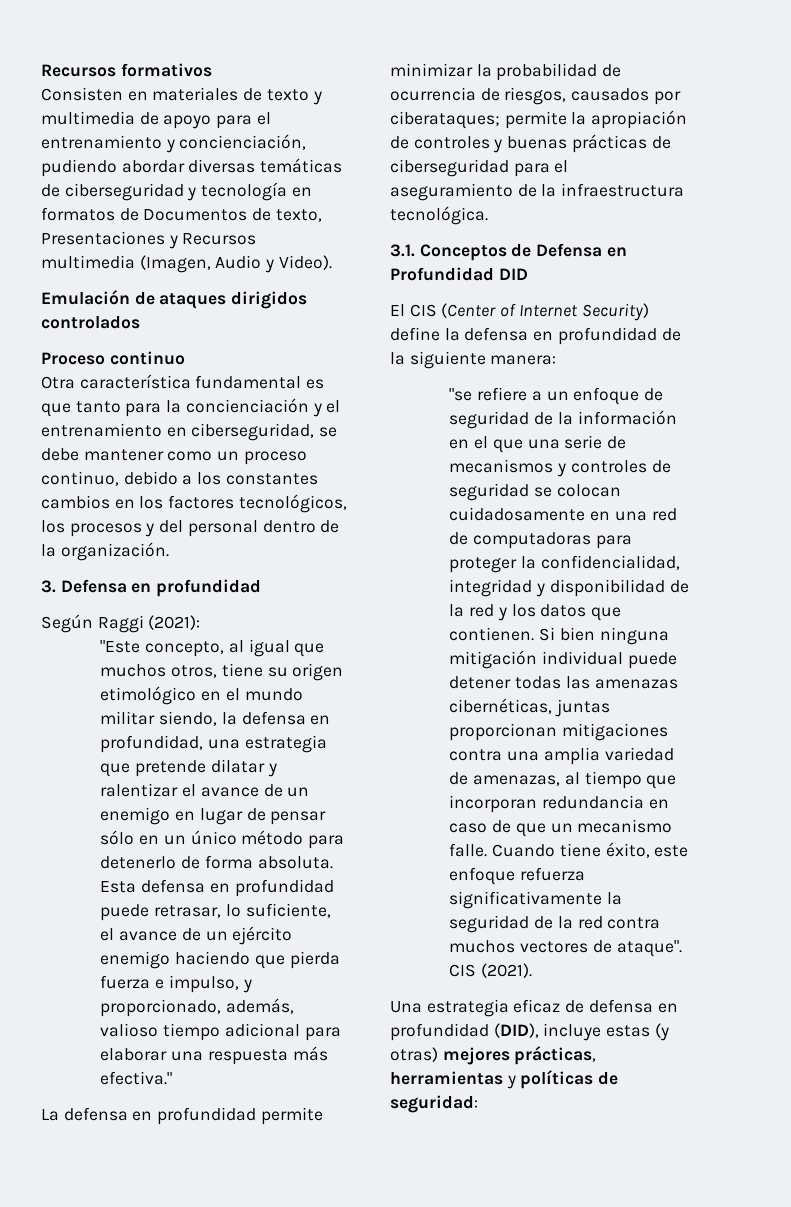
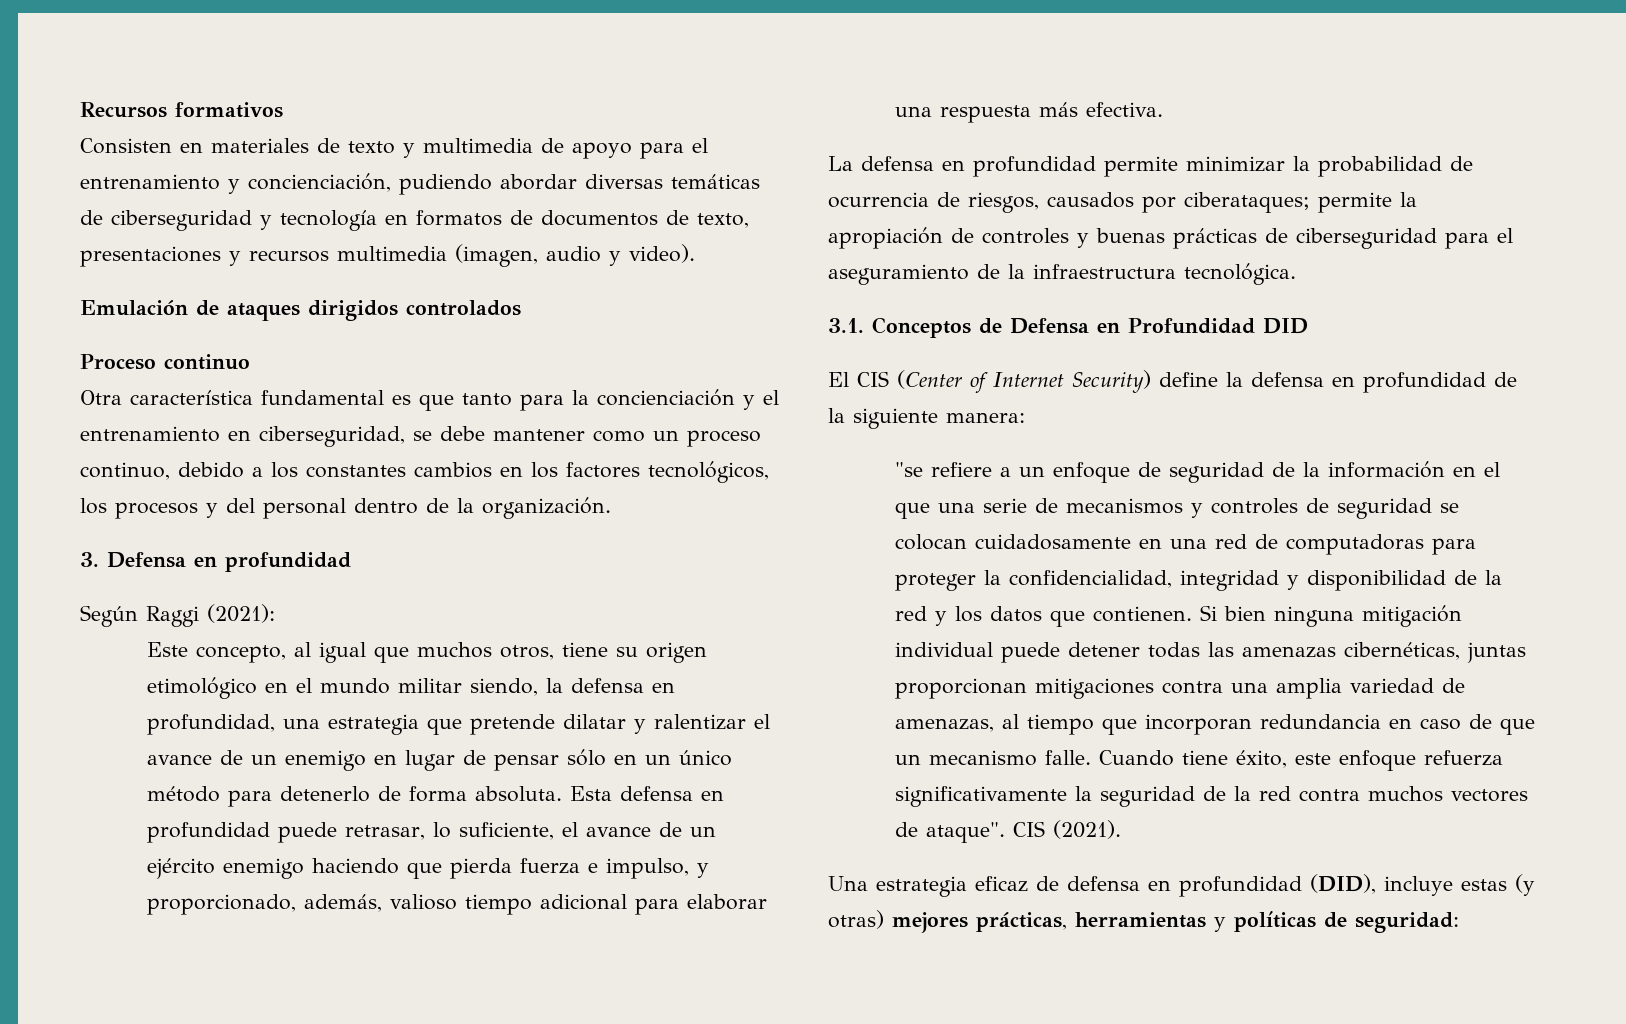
- Consisten en materiales de texto y multimedia de apoyo para el entrenamiento y concienciación, pudiendo abordar diversas temáticas de ciberseguridad y tecnología en formatos de Documentos de texto, Presentaciones y Recursos multimedia (Imagen, Audio y Video).
+ Consisten en materiales de texto y multimedia de apoyo para el entrenamiento y concienciación, pudiendo abordar diversas temáticas de ciberseguridad y tecnología en formatos de documentos de texto, presentaciones y recursos multimedia (imagen, audio y video).
- "Este concepto, al igual que muchos otros, tiene su origen etimológico en el mundo militar siendo, la defensa en profundidad, una estrategia que pretende dilatar y ralentizar el avance de un enemigo en lugar de pensar sólo en un único método para detenerlo de forma absoluta.
+ Este concepto, al igual que muchos otros, tiene su origen etimológico en el mundo militar siendo, la defensa en profundidad, una estrategia que pretende dilatar y ralentizar el avance de un enemigo en lugar de pensar sólo en un único método para detenerlo de forma absoluta.
- Esta defensa en profundidad puede retrasar, lo suficiente, el avance de un ejército enemigo haciendo que pierda fuerza e impulso, y proporcionado, además, valioso tiempo adicional para elaborar una respuesta más efectiva."
+ Esta defensa en profundidad puede retrasar, lo suficiente, el avance de un ejército enemigo haciendo que pierda fuerza e impulso, y proporcionado, además, valioso tiempo adicional para elaborar una respuesta más efectiva.

